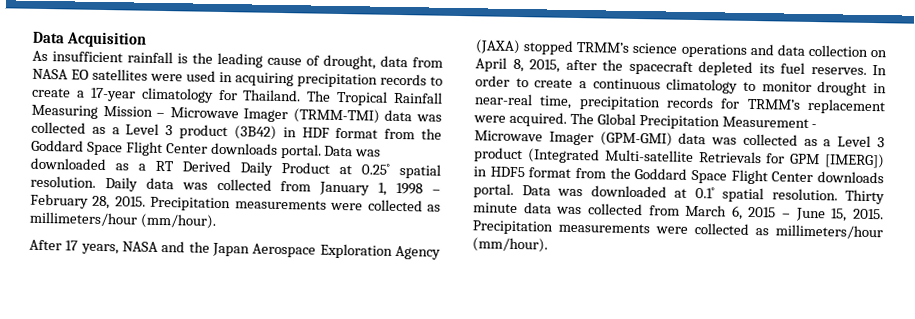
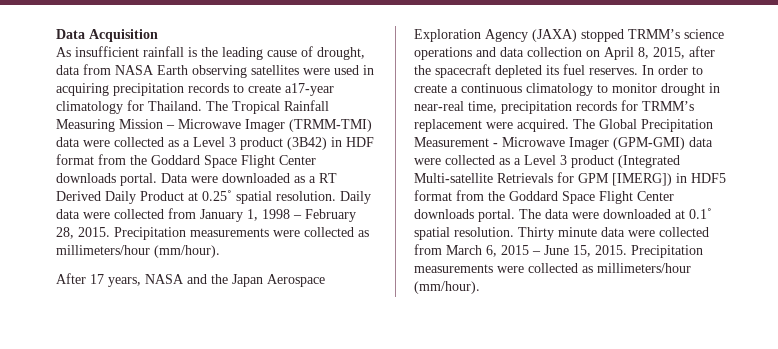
- As insufficient rainfall is the leading cause of drought, data from NASA EO satellites were used in acquiring precipitation records to create a 17-year climatology for Thailand.
+ As insufficient rainfall is the leading cause of drought, data from NASA Earth observing satellites were used in acquiring precipitation records to create a17-year climatology for Thailand.
- The Tropical Rainfall Measuring Mission – Microwave Imager (TRMM-TMI) data was collected as a Level 3 product (3B42) in HDF format from the Goddard Space Flight Center downloads portal.
+ The Tropical Rainfall Measuring Mission – Microwave Imager (TRMM-TMI) data were collected as a Level 3 product (3B42) in HDF format from the Goddard Space Flight Center downloads portal.
- Data was downloaded as a RT Derived Daily Product at 0.25˚ spatial resolution.
+ Data were downloaded as a RT Derived Daily Product at 0.25˚ spatial resolution.
- Daily data was collected from January 1, 1998 – February 28, 2015.
+ Daily data were collected from January 1, 1998 – February 28, 2015.
- The Global Precipitation Measurement - Microwave Imager (GPM-GMI) data was collected as a Level 3 product (Integrated Multi-satellite Retrievals for GPM [IMERG]) in HDF5 format from the Goddard Space Flight Center downloads portal.
+ The Global Precipitation Measurement - Microwave Imager (GPM-GMI) data were collected as a Level 3 product (Integrated Multi-satellite Retrievals for GPM [IMERG]) in HDF5 format from the Goddard Space Flight Center downloads portal.
- Data was downloaded at 0.1˚ spatial resolution.
+ The data were downloaded at 0.1˚ spatial resolution.
- Thirty minute data was collected from March 6, 2015 – June 15, 2015.
+ Thirty minute data were collected from March 6, 2015 – June 15, 2015.

